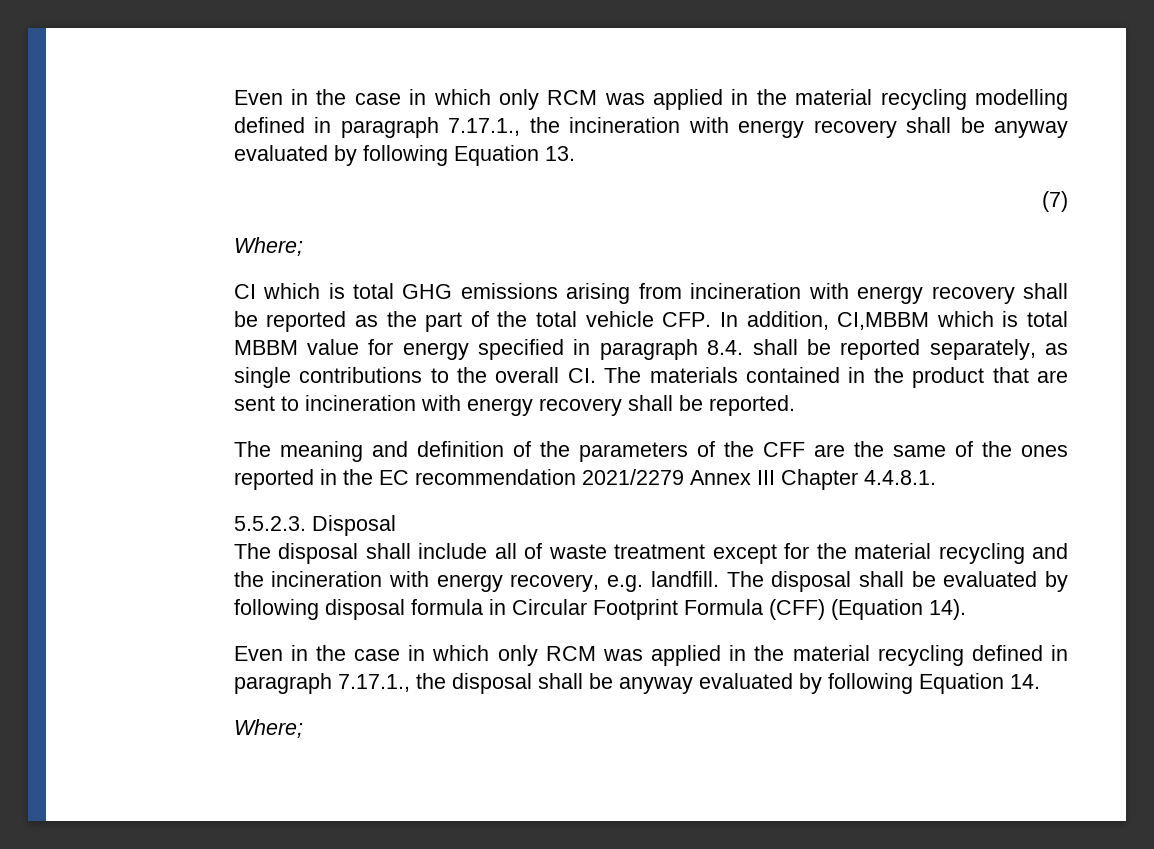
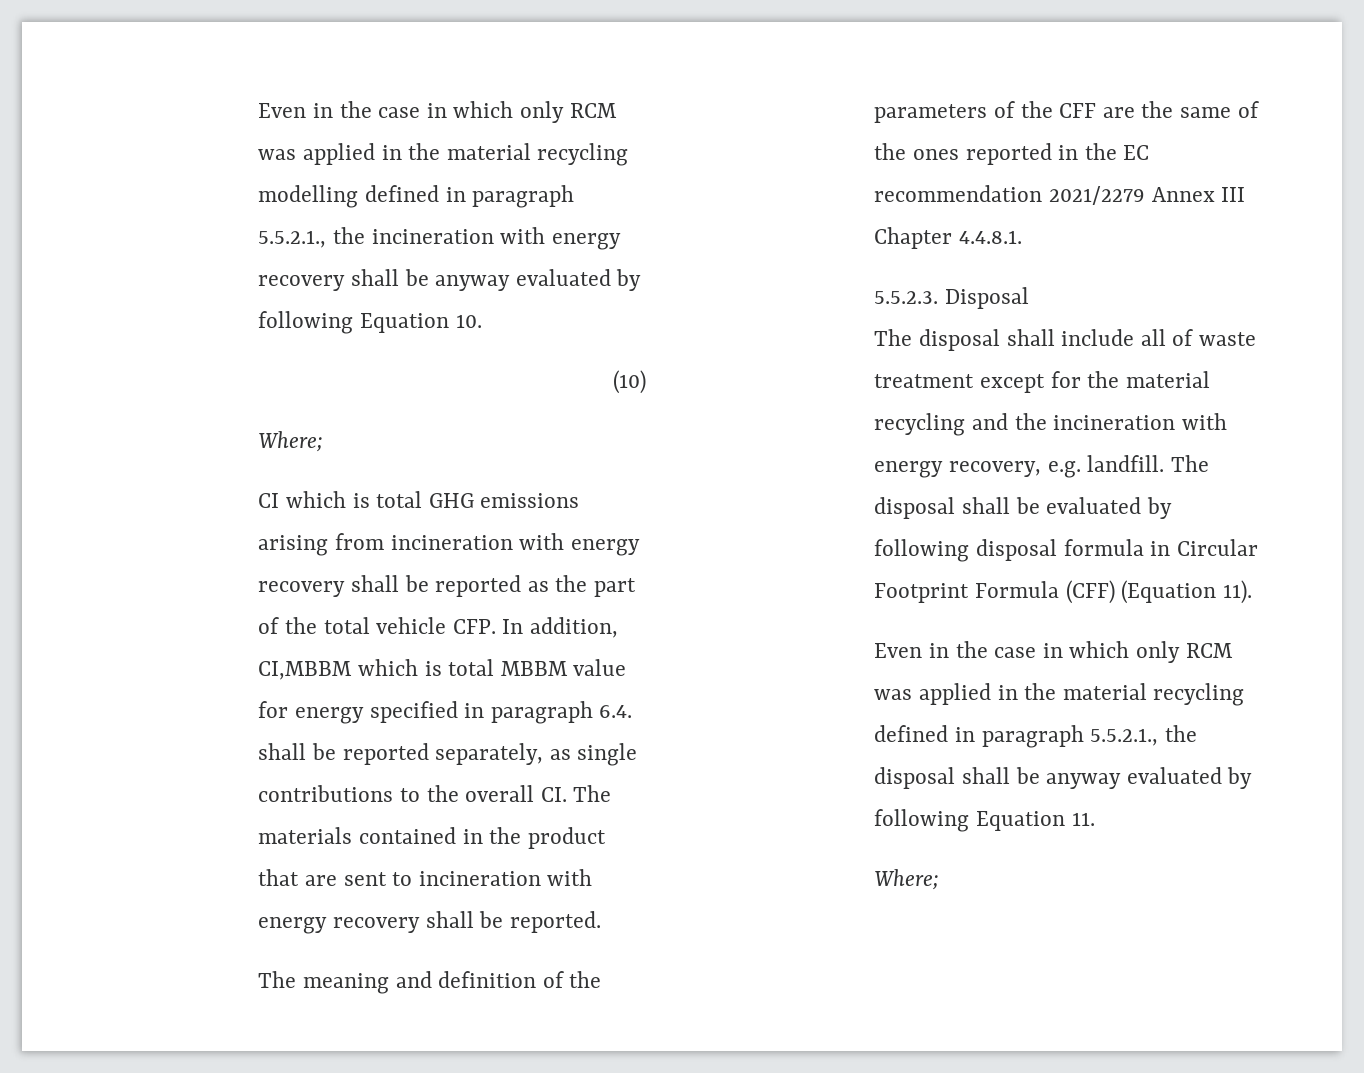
- Even in the case in which only RCM was applied in the material recycling modelling defined in paragraph 7.17.1., the incineration with energy recovery shall be anyway evaluated by following Equation 13.
- (7)
+ Even in the case in which only RCM was applied in the material recycling modelling defined in paragraph 5.5.2.1., the incineration with energy recovery shall be anyway evaluated by following Equation 10.
+ (10)
- CI which is total GHG emissions arising from incineration with energy recovery shall be reported as the part of the total vehicle CFP. In addition, CI,MBBM which is total MBBM value for energy specified in paragraph 8.4. shall be reported separately, as single contributions to the overall CI. The materials contained in the product that are sent to incineration with energy recovery shall be reported.
+ CI which is total GHG emissions arising from incineration with energy recovery shall be reported as the part of the total vehicle CFP. In addition, CI,MBBM which is total MBBM value for energy specified in paragraph 6.4. shall be reported separately, as single contributions to the overall CI. The materials contained in the product that are sent to incineration with energy recovery shall be reported.
- The disposal shall be evaluated by following disposal formula in Circular Footprint Formula (CFF) (Equation 14).
+ The disposal shall be evaluated by following disposal formula in Circular Footprint Formula (CFF) (Equation 11).
- Even in the case in which only RCM was applied in the material recycling defined in paragraph 7.17.1., the disposal shall be anyway evaluated by following Equation 14.
+ Even in the case in which only RCM was applied in the material recycling defined in paragraph 5.5.2.1., the disposal shall be anyway evaluated by following Equation 11.

